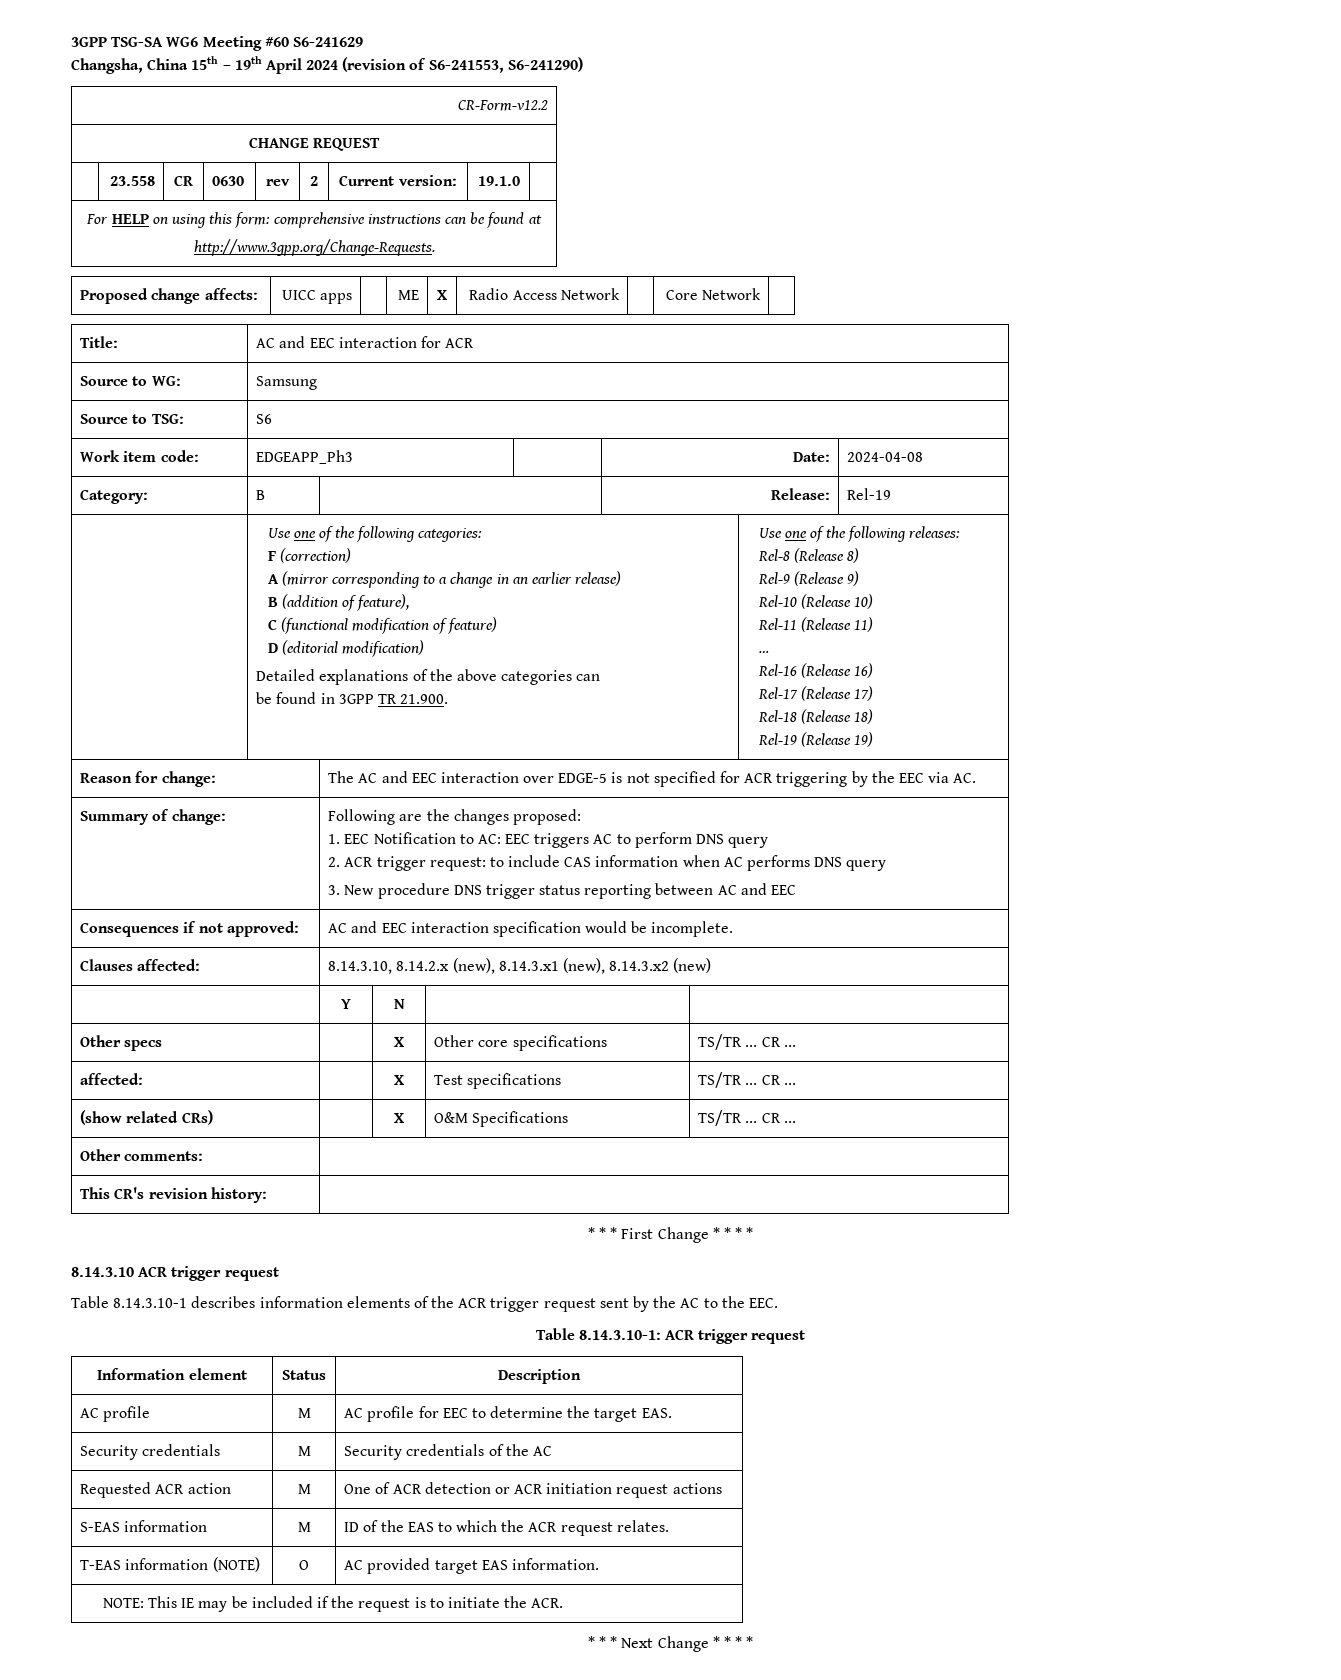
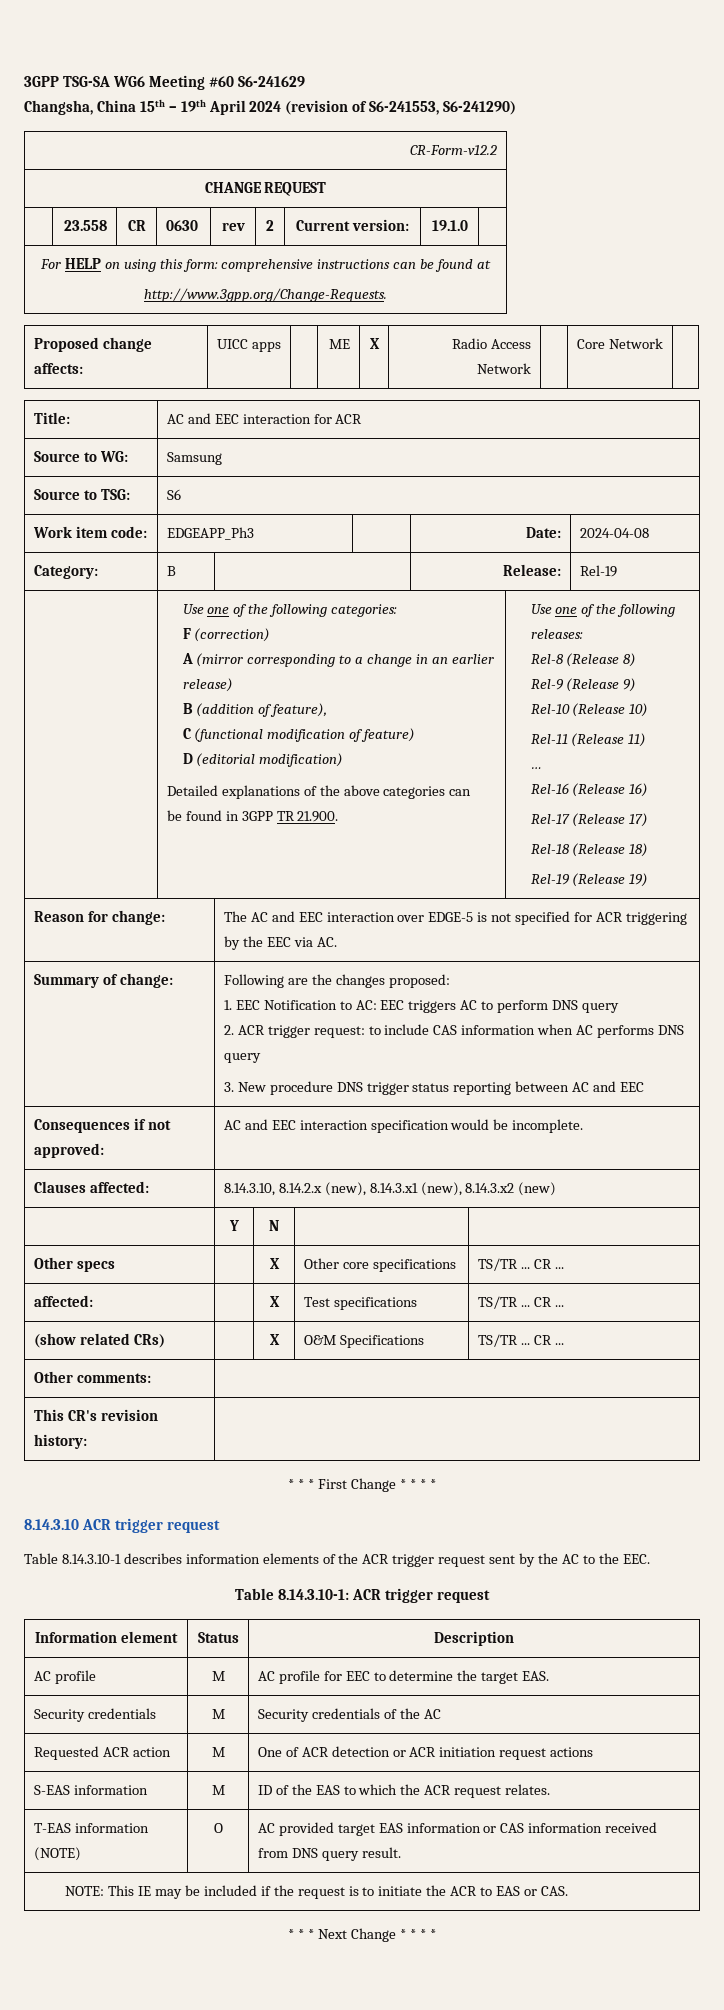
- T-EAS information (NOTE) | O | AC provided target EAS information.
+ T-EAS information (NOTE) | O | AC provided target EAS information or CAS information received from DNS query result.
- NOTE: This IE may be included if the request is to initiate the ACR.
+ NOTE: This IE may be included if the request is to initiate the ACR to EAS or CAS.

